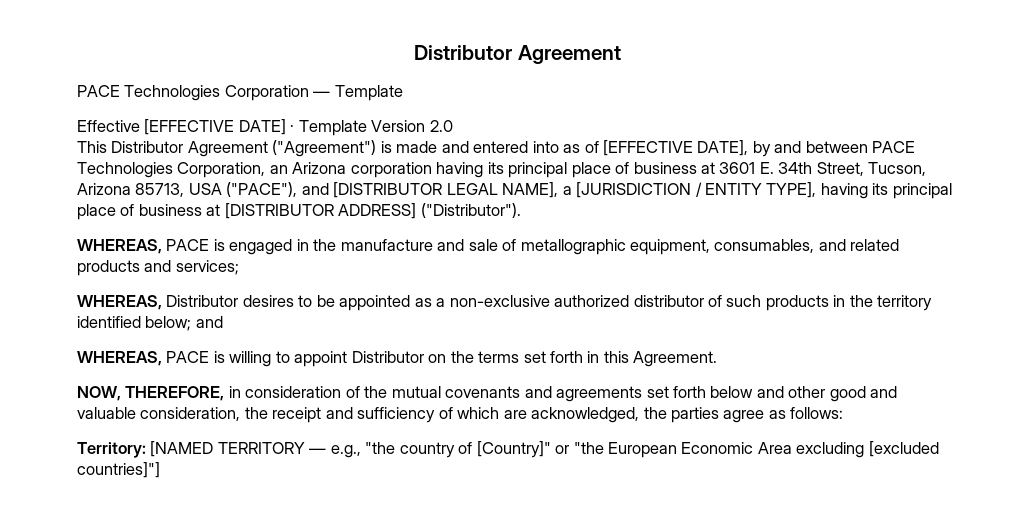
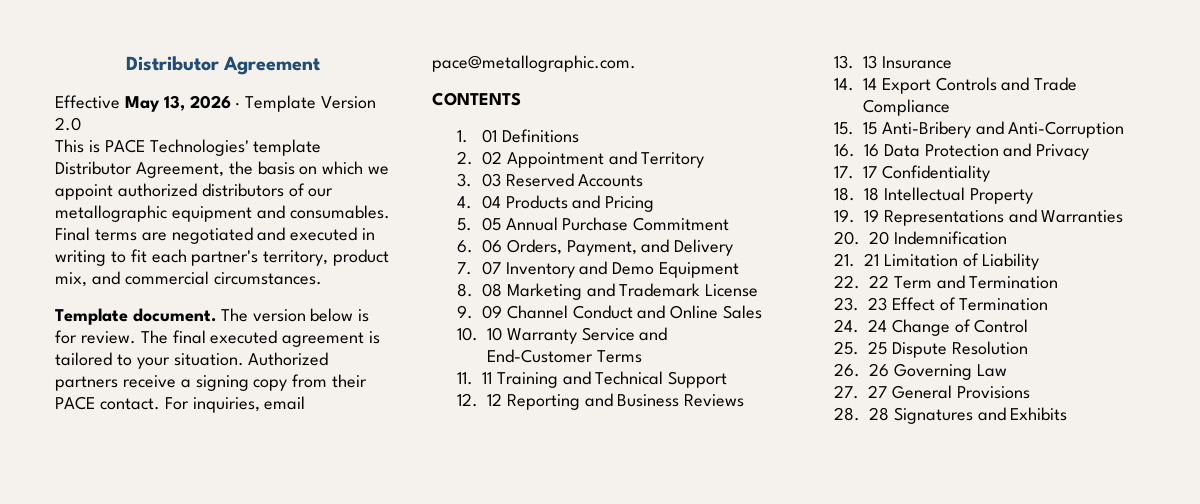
- PACE Technologies Corporation — Template
- Effective [EFFECTIVE DATE] · Template Version 2.0
+ Effective May 13, 2026 · Template Version 2.0
- This Distributor Agreement ("Agreement") is made and entered into as of [EFFECTIVE DATE], by and between PACE Technologies Corporation, an Arizona corporation having its principal place of business at 3601 E. 34th Street, Tucson, Arizona 85713, USA ("PACE"), and [DISTRIBUTOR LEGAL NAME], a [JURISDICTION / ENTITY TYPE], having its principal place of business at [DISTRIBUTOR ADDRESS] ("Distributor").
- WHEREAS, PACE is engaged in the manufacture and sale of metallographic equipment, consumables, and related products and services;
- WHEREAS, Distributor desires to be appointed as a non-exclusive authorized distributor of such products in the territory identified below; and
- WHEREAS, PACE is willing to appoint Distributor on the terms set forth in this Agreement.
- NOW, THEREFORE, in consideration of the mutual covenants and agreements set forth below and other good and valuable consideration, the receipt and sufficiency of which are acknowledged, the parties agree as follows:
- Territory: [NAMED TERRITORY — e.g., "the country of [Country]" or "the European Economic Area excluding [excluded countries]"]
+ This is PACE Technologies' template Distributor Agreement, the basis on which we appoint authorized distributors of our metallographic equipment and consumables. Final terms are negotiated and executed in writing to fit each partner's territory, product mix, and commercial circumstances.
+ Template document. The version below is for review. The final executed agreement is tailored to your situation. Authorized partners receive a signing copy from their PACE contact. For inquiries, email pace@metallographic.com.
+ CONTENTS
+ 1. 01 Definitions
+ 2. 02 Appointment and Territory
+ 3. 03 Reserved Accounts
+ 4. 04 Products and Pricing
+ 5. 05 Annual Purchase Commitment
+ 6. 06 Orders, Payment, and Delivery
+ 7. 07 Inventory and Demo Equipment
+ 8. 08 Marketing and Trademark License
+ 9. 09 Channel Conduct and Online Sales
+ 10. 10 Warranty Service and End-Customer Terms
+ 11. 11 Training and Technical Support
+ 12. 12 Reporting and Business Reviews
+ 13. 13 Insurance
+ 14. 14 Export Controls and Trade Compliance
+ 15. 15 Anti-Bribery and Anti-Corruption
+ 16. 16 Data Protection and Privacy
+ 17. 17 Confidentiality
+ 18. 18 Intellectual Property
+ 19. 19 Representations and Warranties
+ 20. 20 Indemnification
+ 21. 21 Limitation of Liability
+ 22. 22 Term and Termination
+ 23. 23 Effect of Termination
+ 24. 24 Change of Control
+ 25. 25 Dispute Resolution
+ 26. 26 Governing Law
+ 27. 27 General Provisions
+ 28. 28 Signatures and Exhibits

